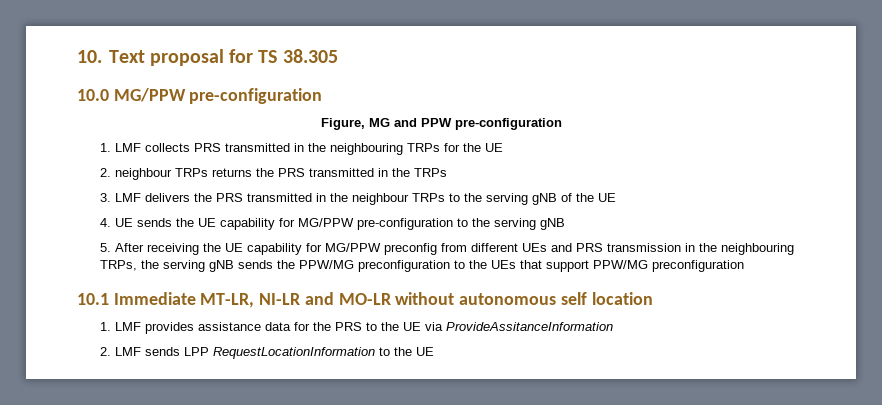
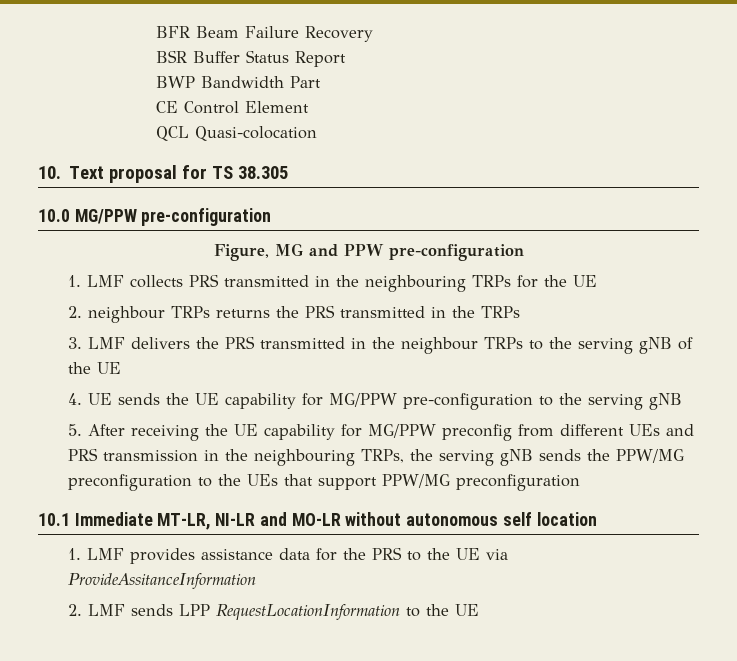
+ BFR Beam Failure Recovery
+ BSR Buffer Status Report
+ BWP Bandwidth Part
+ CE Control Element
+ QCL Quasi-colocation

